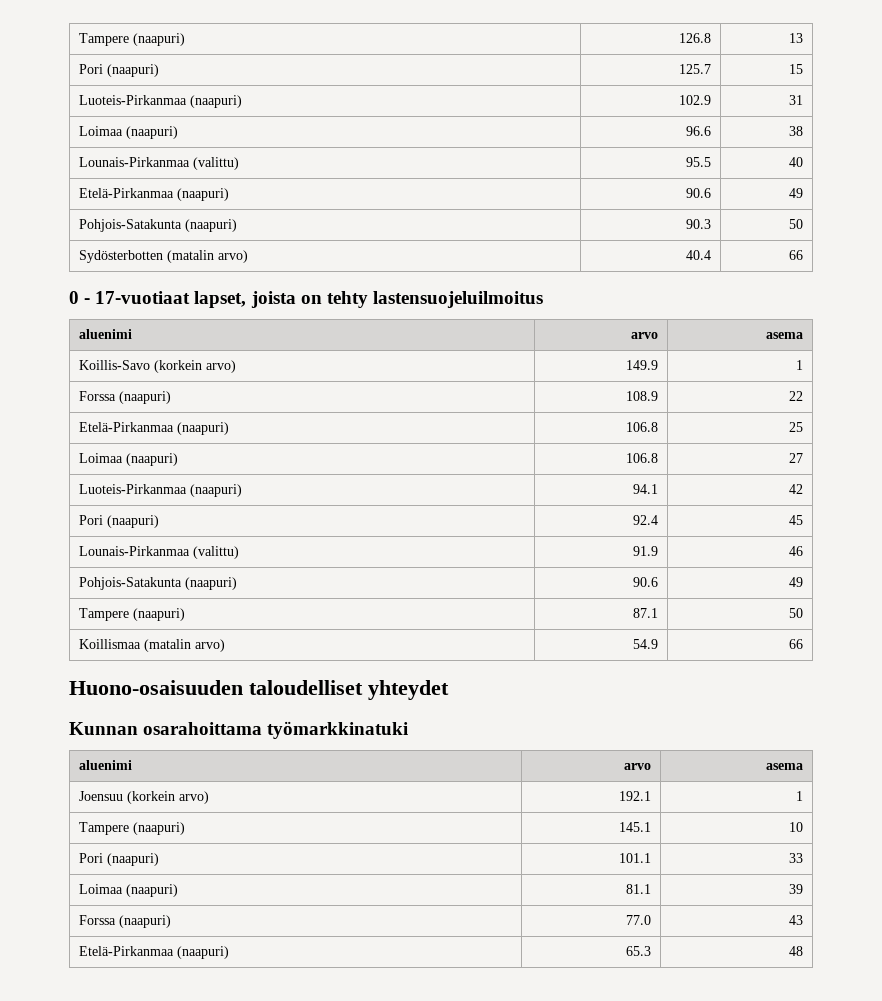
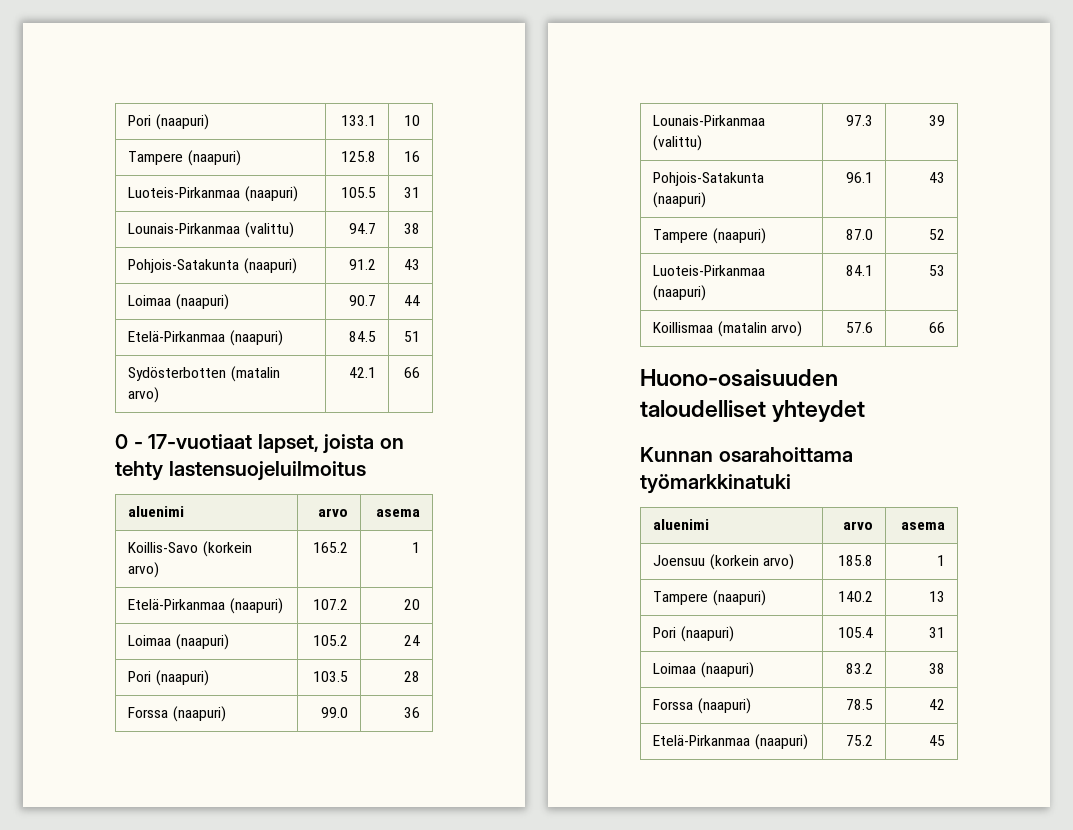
- Tampere (naapuri) | 126.8 | 13
- Pori (naapuri) | 125.7 | 15
- Luoteis-Pirkanmaa (naapuri) | 102.9 | 31
- Loimaa (naapuri) | 96.6 | 38
- Lounais-Pirkanmaa (valittu) | 95.5 | 40
- Etelä-Pirkanmaa (naapuri) | 90.6 | 49
- Pohjois-Satakunta (naapuri) | 90.3 | 50
+ Pori (naapuri) | 133.1 | 10
+ Tampere (naapuri) | 125.8 | 16
+ Luoteis-Pirkanmaa (naapuri) | 105.5 | 31
+ Lounais-Pirkanmaa (valittu) | 94.7 | 38
+ Pohjois-Satakunta (naapuri) | 91.2 | 43
+ Loimaa (naapuri) | 90.7 | 44
+ Etelä-Pirkanmaa (naapuri) | 84.5 | 51
- Sydösterbotten (matalin arvo) | 40.4 | 66
+ Sydösterbotten (matalin arvo) | 42.1 | 66
- Koillis-Savo (korkein arvo) | 149.9 | 1
- Forssa (naapuri) | 108.9 | 22
- Etelä-Pirkanmaa (naapuri) | 106.8 | 25
- Loimaa (naapuri) | 106.8 | 27
- Luoteis-Pirkanmaa (naapuri) | 94.1 | 42
- Pori (naapuri) | 92.4 | 45
- Lounais-Pirkanmaa (valittu) | 91.9 | 46
- Pohjois-Satakunta (naapuri) | 90.6 | 49
- Tampere (naapuri) | 87.1 | 50
+ Koillis-Savo (korkein arvo) | 165.2 | 1
+ Etelä-Pirkanmaa (naapuri) | 107.2 | 20
+ Loimaa (naapuri) | 105.2 | 24
+ Pori (naapuri) | 103.5 | 28
+ Forssa (naapuri) | 99.0 | 36
+ Lounais-Pirkanmaa (valittu) | 97.3 | 39
+ Pohjois-Satakunta (naapuri) | 96.1 | 43
+ Tampere (naapuri) | 87.0 | 52
+ Luoteis-Pirkanmaa (naapuri) | 84.1 | 53
- Koillismaa (matalin arvo) | 54.9 | 66
+ Koillismaa (matalin arvo) | 57.6 | 66
- Joensuu (korkein arvo) | 192.1 | 1
+ Joensuu (korkein arvo) | 185.8 | 1
- Tampere (naapuri) | 145.1 | 10
- Pori (naapuri) | 101.1 | 33
- Loimaa (naapuri) | 81.1 | 39
- Forssa (naapuri) | 77.0 | 43
- Etelä-Pirkanmaa (naapuri) | 65.3 | 48
+ Tampere (naapuri) | 140.2 | 13
+ Pori (naapuri) | 105.4 | 31
+ Loimaa (naapuri) | 83.2 | 38
+ Forssa (naapuri) | 78.5 | 42
+ Etelä-Pirkanmaa (naapuri) | 75.2 | 45

